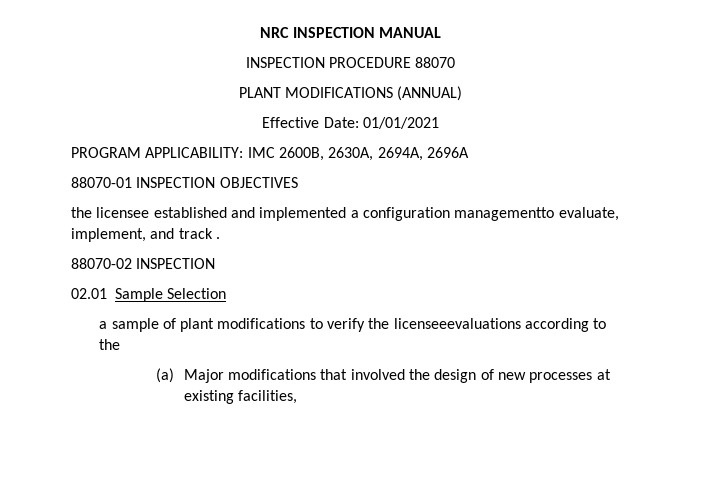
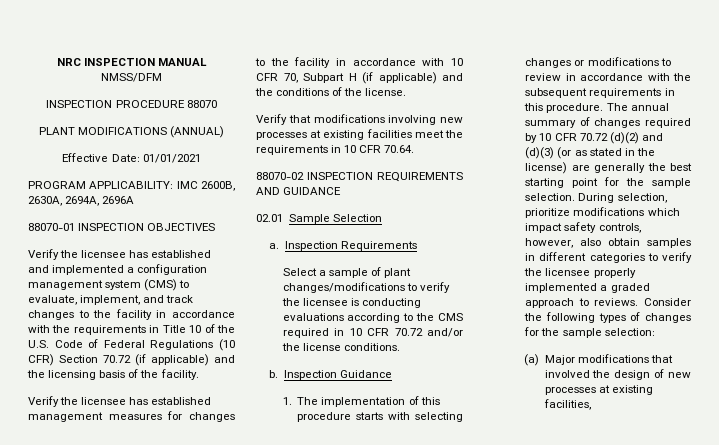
- NRC INSPECTION MANUAL
+ NRC INSPECTION MANUAL NMSS/DFM
- the licensee established and implemented a configuration managementto evaluate, implement, and track .
+ Verify the licensee has established and implemented a configuration management system (CMS) to evaluate, implement, and track changes to the facility in accordance with the requirements in Title 10 of the U.S. Code of Federal Regulations (10 CFR) Section 70.72 (if applicable) and the licensing basis of the facility.
+ Verify the licensee has established management measures for changes to the facility in accordance with 10 CFR 70, Subpart H (if applicable) and the conditions of the license.
+ Verify that modifications involving new processes at existing facilities meet the requirements in 10 CFR 70.64.
- 88070-02 INSPECTION
+ 88070-02 INSPECTION REQUIREMENTS AND GUIDANCE
- a sample of plant modifications to verify the licenseeevaluations according to the
+ a. Inspection Requirements
+ Select a sample of plant changes/modifications to verify the licensee is conducting evaluations according to the CMS required in 10 CFR 70.72 and/or the license conditions.
+ b. Inspection Guidance
+ 1. The implementation of this procedure starts with selecting changes or modifications to review in accordance with the subsequent requirements in this procedure. The annual summary of changes required by 10 CFR 70.72 (d)(2) and (d)(3) (or as stated in the license) are generally the best starting point for the sample selection. During selection, prioritize modifications which impact safety controls, however, also obtain samples in different categories to verify the licensee properly implemented a graded approach to reviews. Consider the following types of changes for the sample selection:

